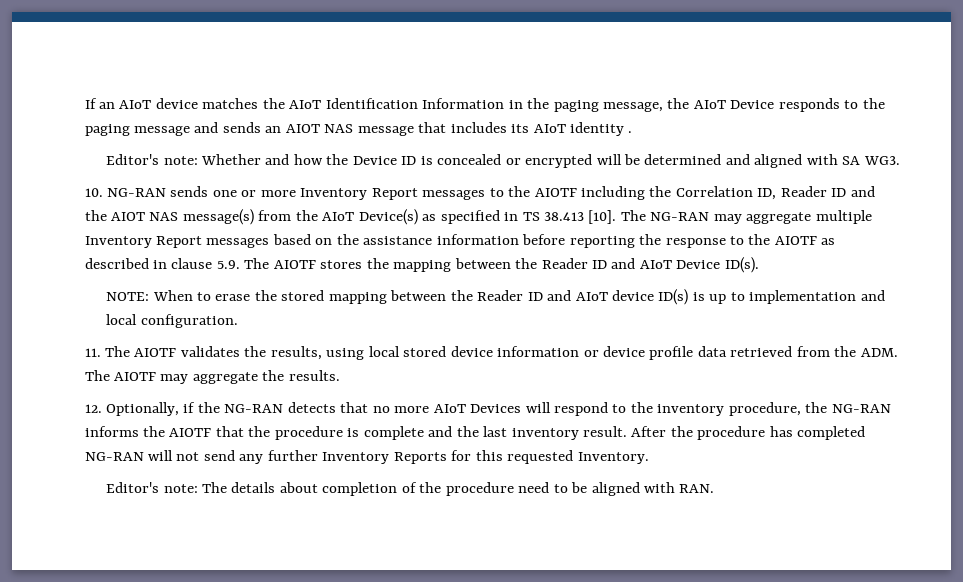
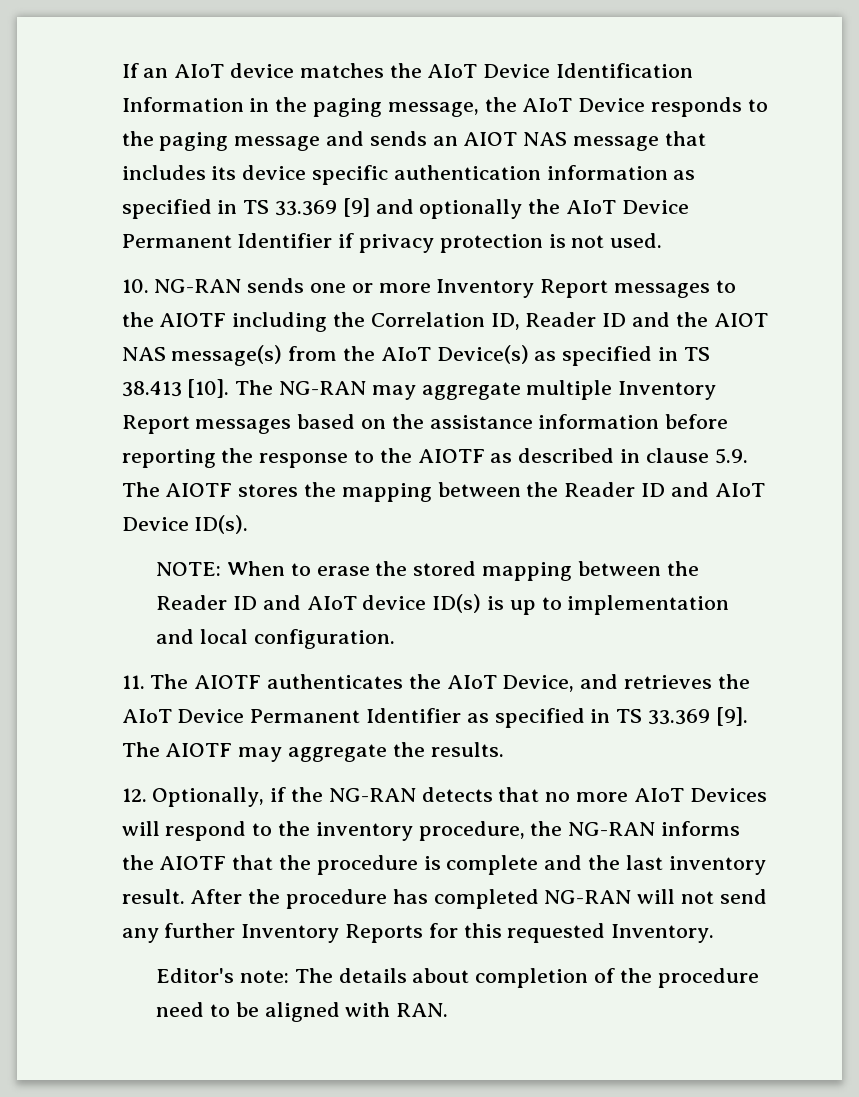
- If an AIoT device matches the AIoT Identification Information in the paging message, the AIoT Device responds to the paging message and sends an AIOT NAS message that includes its AIoT identity .
- Editor's note: Whether and how the Device ID is concealed or encrypted will be determined and aligned with SA WG3.
+ If an AIoT device matches the AIoT Device Identification Information in the paging message, the AIoT Device responds to the paging message and sends an AIOT NAS message that includes its device specific authentication information as specified in TS 33.369 [9] and optionally the AIoT Device Permanent Identifier if privacy protection is not used.
- 11. The AIOTF validates the results, using local stored device information or device profile data retrieved from the ADM. The AIOTF may aggregate the results.
+ 11. The AIOTF authenticates the AIoT Device, and retrieves the AIoT Device Permanent Identifier as specified in TS 33.369 [9]. The AIOTF may aggregate the results.

